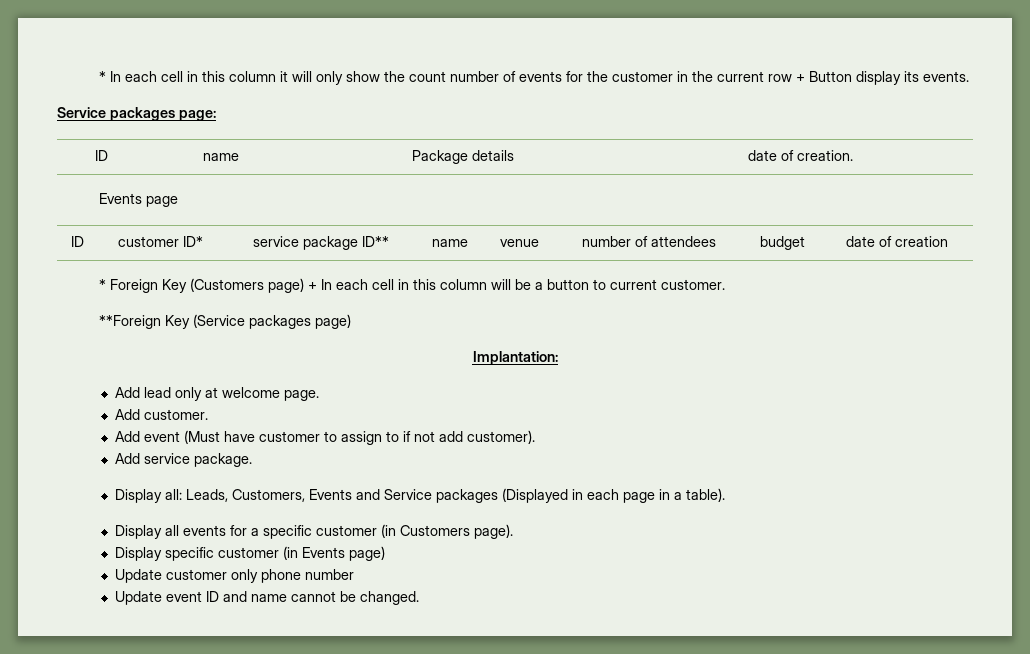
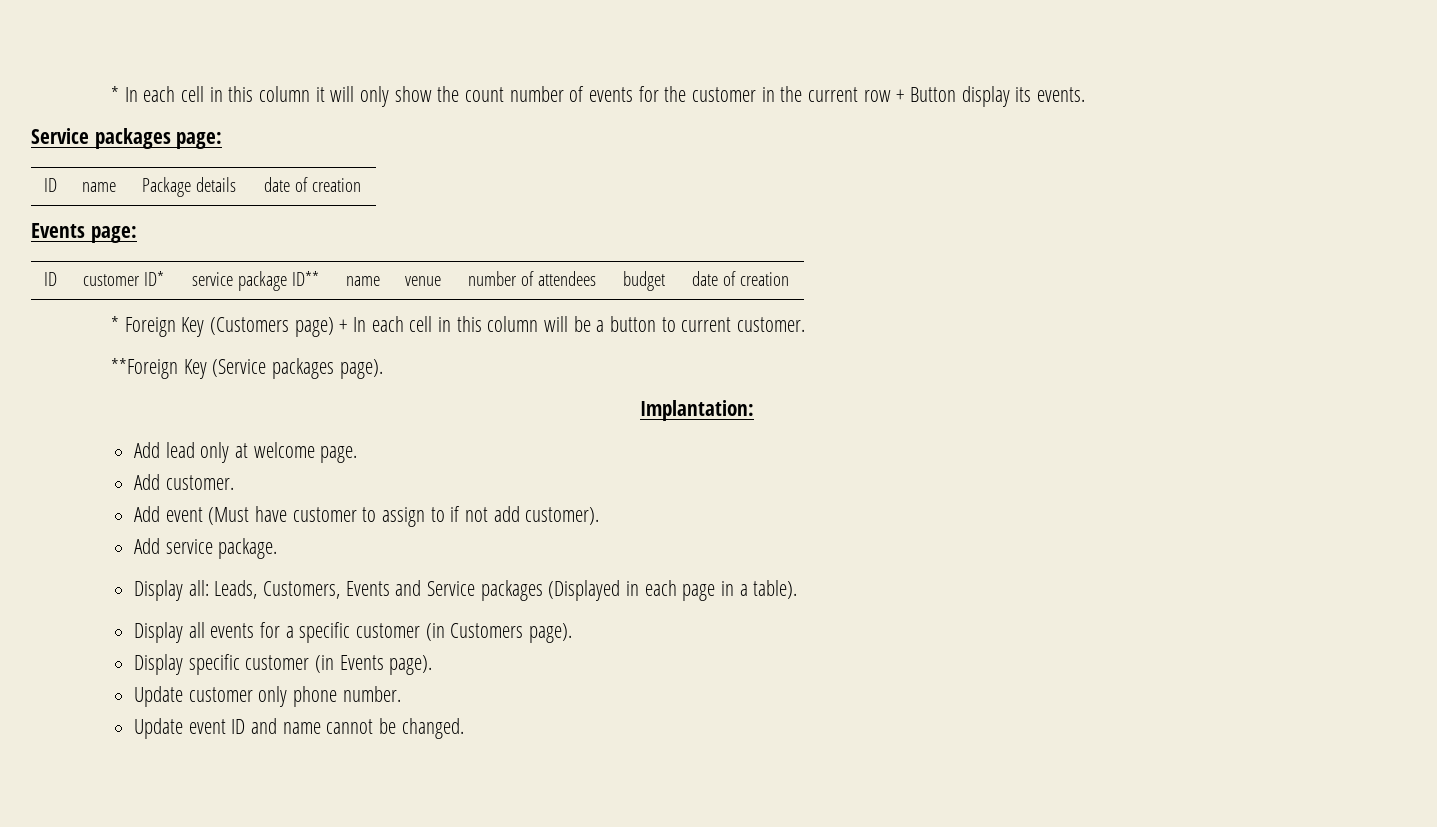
- ID | name | Package details | date of creation.
- Events page
+ ID | name | Package details | date of creation
+ Events page:
- **Foreign Key (Service packages page)
+ **Foreign Key (Service packages page).
- Display specific customer (in Events page)
+ Display specific customer (in Events page).
- Update customer only phone number
+ Update customer only phone number.

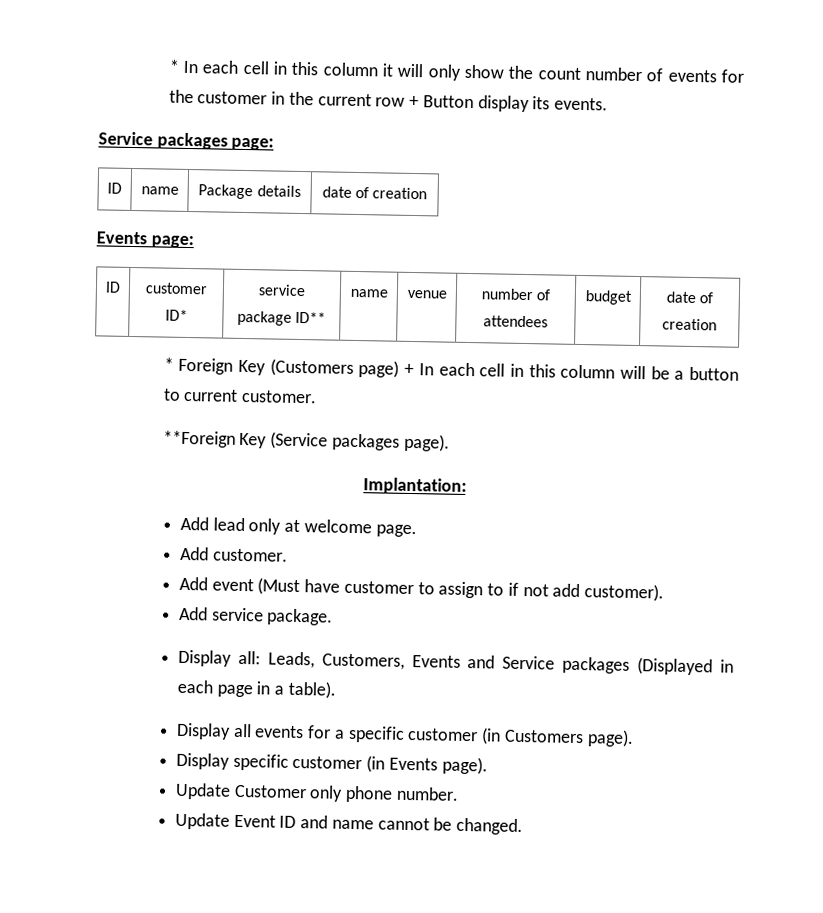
- Update customer only phone number.
+ Update Customer only phone number.
- Update event ID and name cannot be changed.
+ Update Event ID and name cannot be changed.

